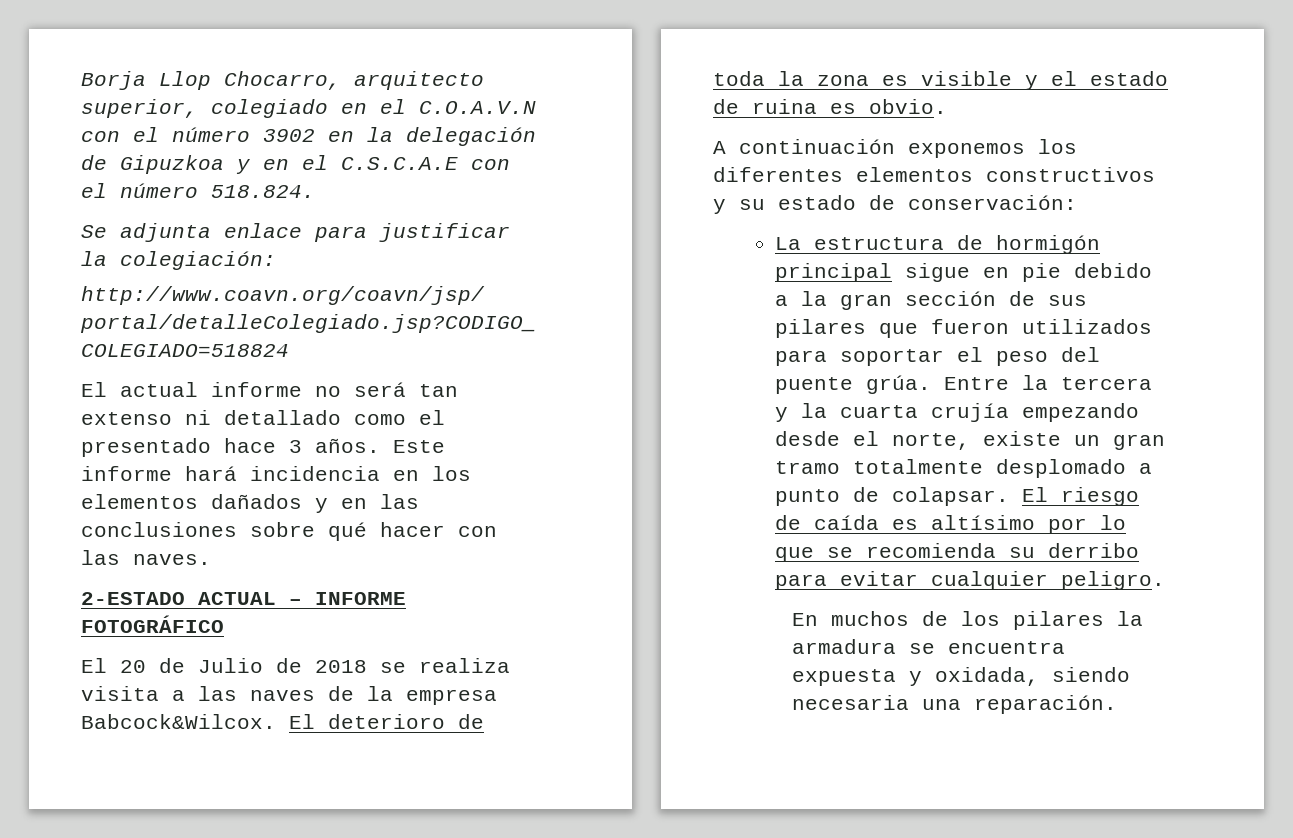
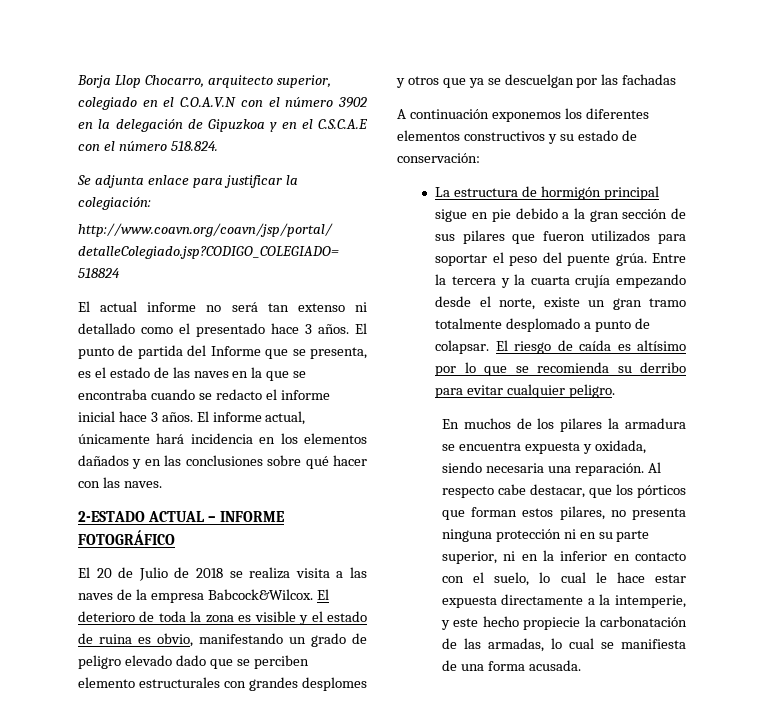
- Este informe hará incidencia en los elementos dañados y en las conclusiones sobre qué hacer con las naves.
+ El punto de partida del Informe que se presenta, es el estado de las naves en la que se encontraba cuando se redacto el informe inicial hace 3 años. El informe actual, únicamente hará incidencia en los elementos dañados y en las conclusiones sobre qué hacer con las naves.
- El deterioro de toda la zona es visible y el estado de ruina es obvio.
+ El deterioro de toda la zona es visible y el estado de ruina es obvio, manifestando un grado de peligro elevado dado que se perciben elemento estructurales con grandes desplomes y otros que ya se descuelgan por las fachadas
+ Al respecto cabe destacar, que los pórticos que forman estos pilares, no presenta ninguna protección ni en su parte superior, ni en la inferior en contacto con el suelo, lo cual le hace estar expuesta directamente a la intemperie, y este hecho propiecie la carbonatación de las armadas, lo cual se manifiesta de una forma acusada.

